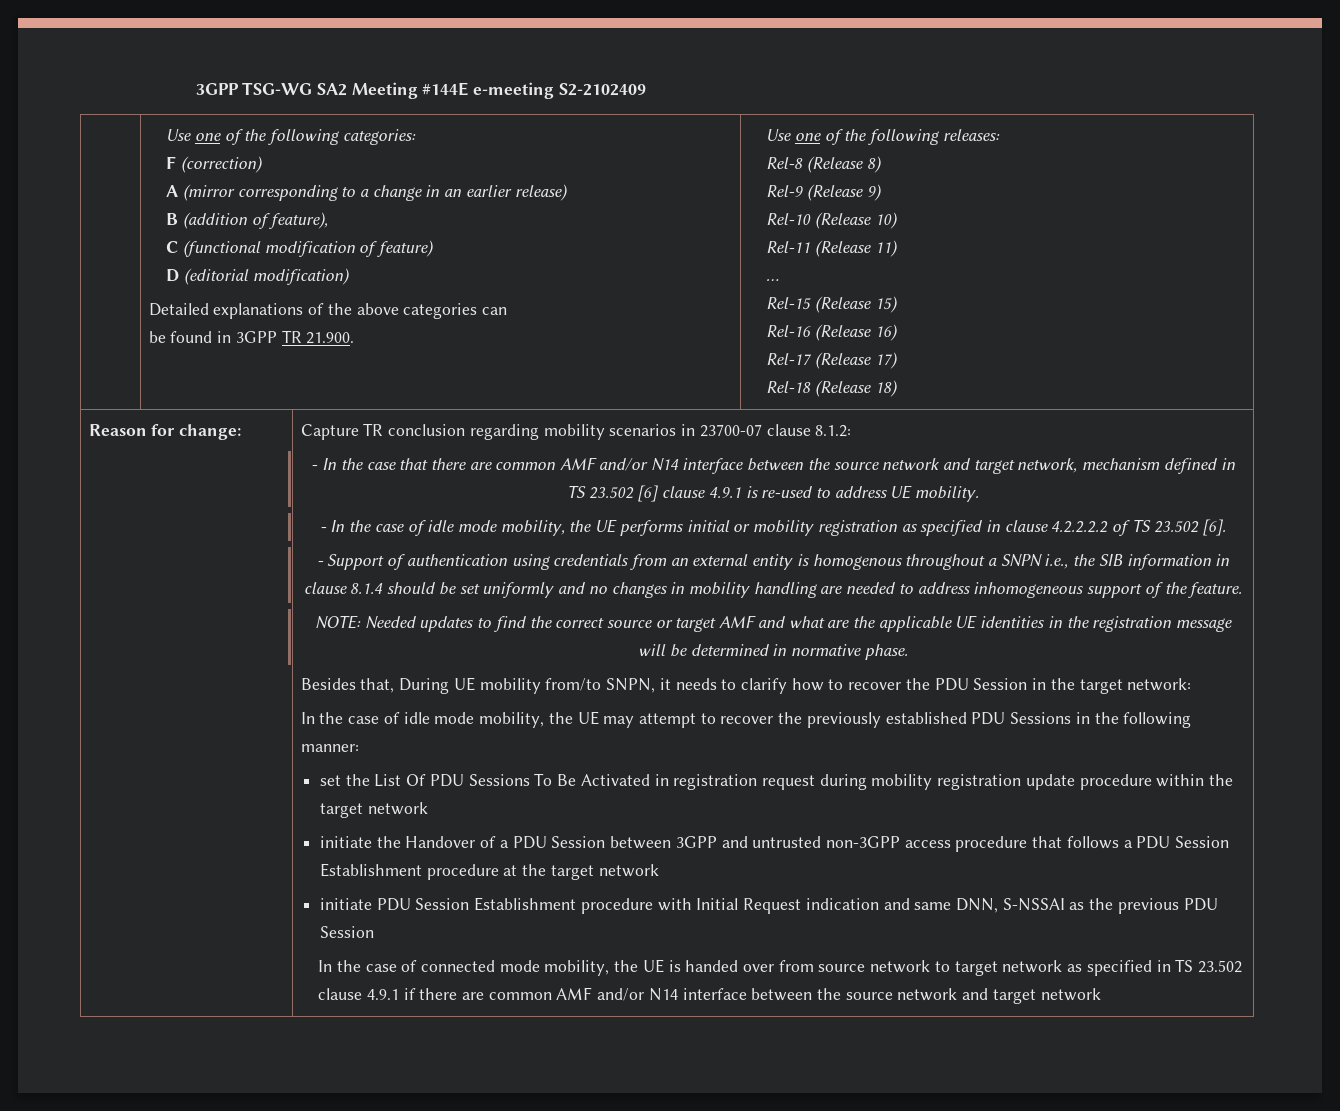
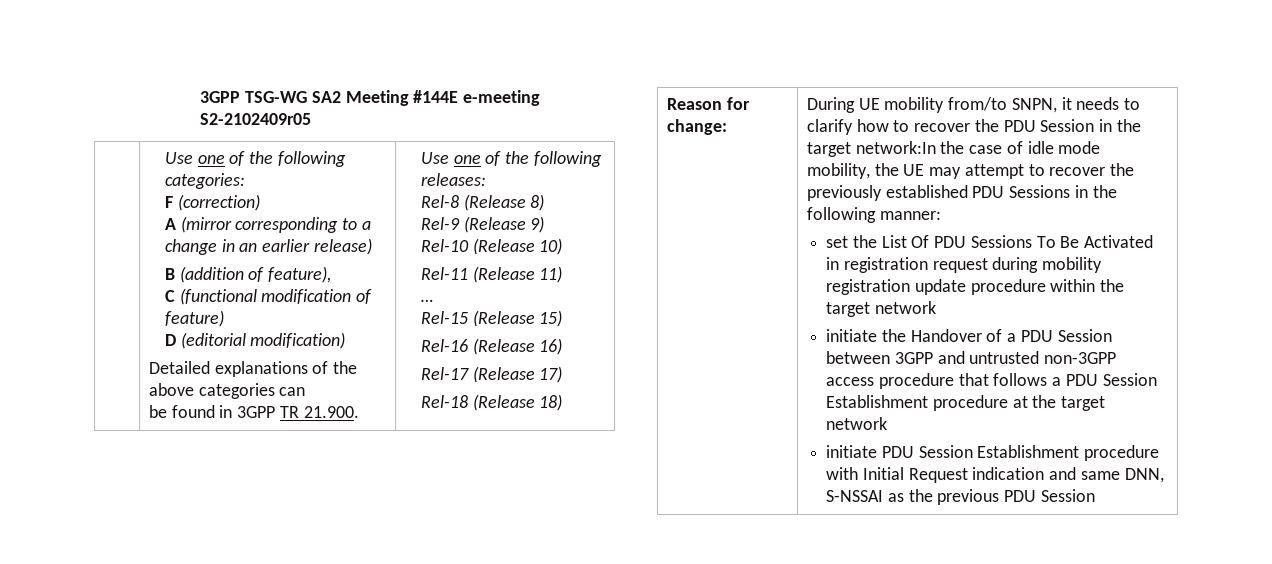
- 3GPP TSG-WG SA2 Meeting #144E e-meeting S2-2102409
+ 3GPP TSG-WG SA2 Meeting #144E e-meeting S2-2102409r05
- Capture TR conclusion regarding mobility scenarios in 23700-07 clause 8.1.2:
- - In the case that there are common AMF and/or N14 interface between the source network and target network, mechanism defined in TS 23.502 [6] clause 4.9.1 is re-used to address UE mobility.
- - In the case of idle mode mobility, the UE performs initial or mobility registration as specified in clause 4.2.2.2.2 of TS 23.502 [6].
- - Support of authentication using credentials from an external entity is homogenous throughout a SNPN i.e., the SIB information in clause 8.1.4 should be set uniformly and no changes in mobility handling are needed to address inhomogeneous support of the feature.
- NOTE: Needed updates to find the correct source or target AMF and what are the applicable UE identities in the registration message will be determined in normative phase.
- Besides that, During UE mobility from/to SNPN, it needs to clarify how to recover the PDU Session in the target network:
- In the case of idle mode mobility, the UE may attempt to recover the previously established PDU Sessions in the following manner:
+ During UE mobility from/to SNPN, it needs to clarify how to recover the PDU Session in the target network:In the case of idle mode mobility, the UE may attempt to recover the previously established PDU Sessions in the following manner:
- In the case of connected mode mobility, the UE is handed over from source network to target network as specified in TS 23.502 clause 4.9.1 if there are common AMF and/or N14 interface between the source network and target network

